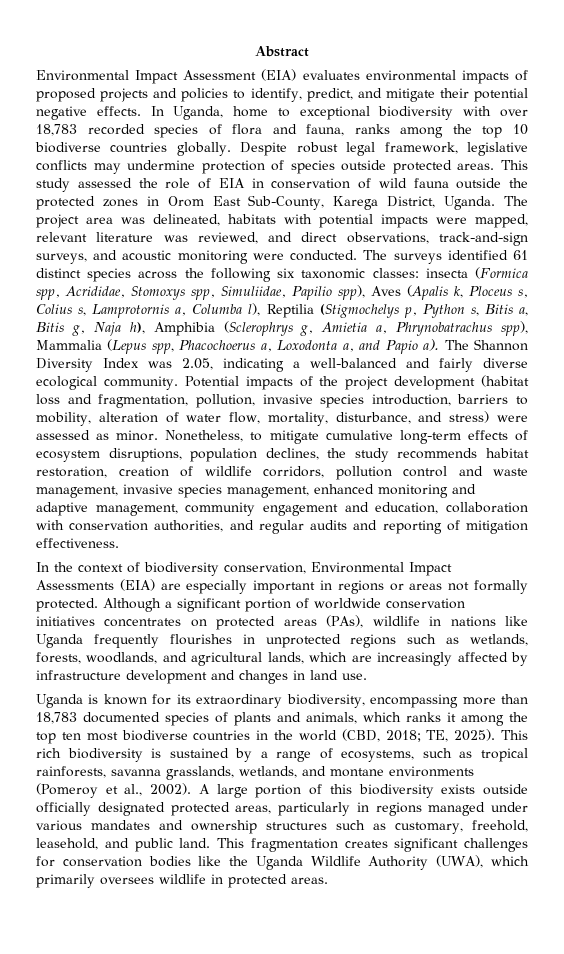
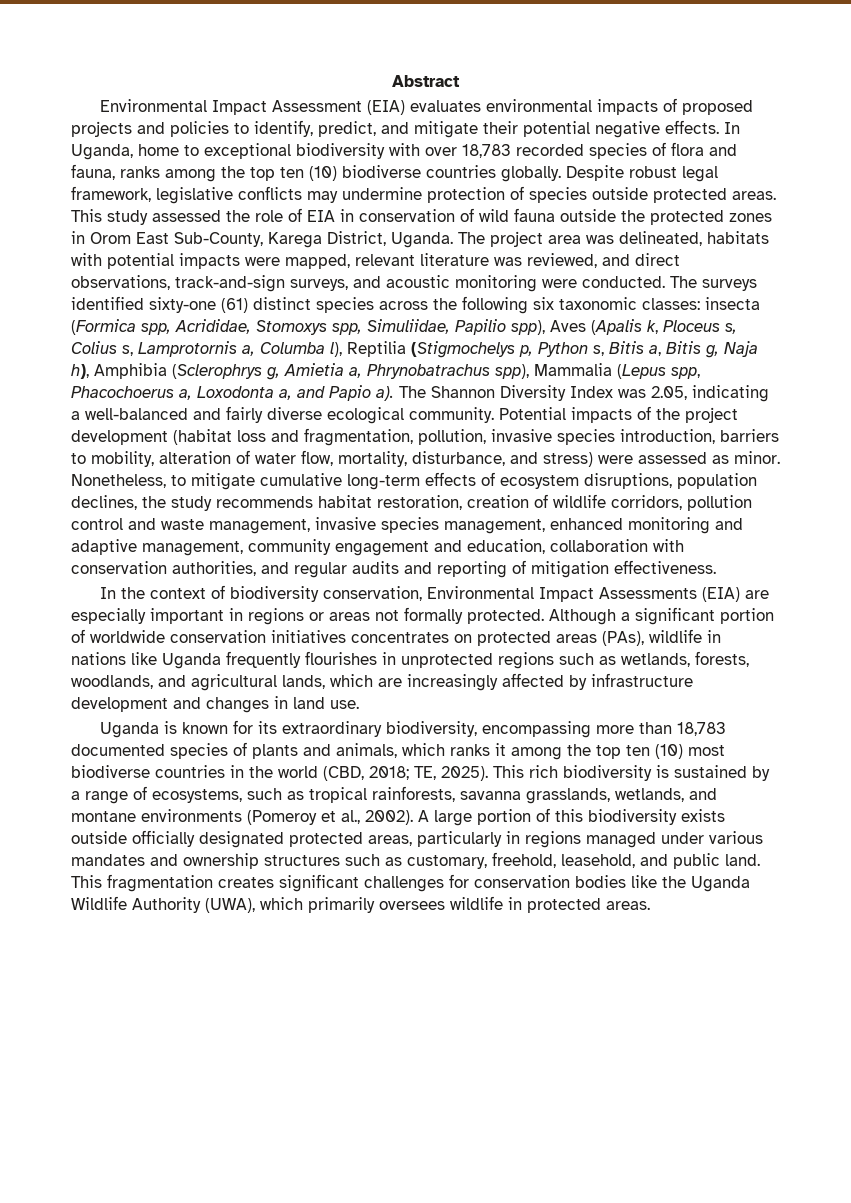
- In Uganda, home to exceptional biodiversity with over 18,783 recorded species of flora and fauna, ranks among the top 10 biodiverse countries globally.
+ In Uganda, home to exceptional biodiversity with over 18,783 recorded species of flora and fauna, ranks among the top ten (10) biodiverse countries globally.
- The surveys identified 61 distinct species across the following six taxonomic classes: insecta (Formica spp, Acrididae, Stomoxys spp, Simuliidae, Papilio spp), Aves (Apalis k, Ploceus s, Colius s, Lamprotornis a, Columba l), Reptilia (Stigmochelys p, Python s, Bitis a, Bitis g, Naja h), Amphibia (Sclerophrys g, Amietia a, Phrynobatrachus spp), Mammalia (Lepus spp, Phacochoerus a, Loxodonta a, and Papio a).
+ The surveys identified sixty-one (61) distinct species across the following six taxonomic classes: insecta (Formica spp, Acrididae, Stomoxys spp, Simuliidae, Papilio spp), Aves (Apalis k, Ploceus s, Colius s, Lamprotornis a, Columba l), Reptilia (Stigmochelys p, Python s, Bitis a, Bitis g, Naja h), Amphibia (Sclerophrys g, Amietia a, Phrynobatrachus spp), Mammalia (Lepus spp, Phacochoerus a, Loxodonta a, and Papio a).
- Uganda is known for its extraordinary biodiversity, encompassing more than 18,783 documented species of plants and animals, which ranks it among the top ten most biodiverse countries in the world (CBD, 2018; TE, 2025).
+ Uganda is known for its extraordinary biodiversity, encompassing more than 18,783 documented species of plants and animals, which ranks it among the top ten (10) most biodiverse countries in the world (CBD, 2018; TE, 2025).

